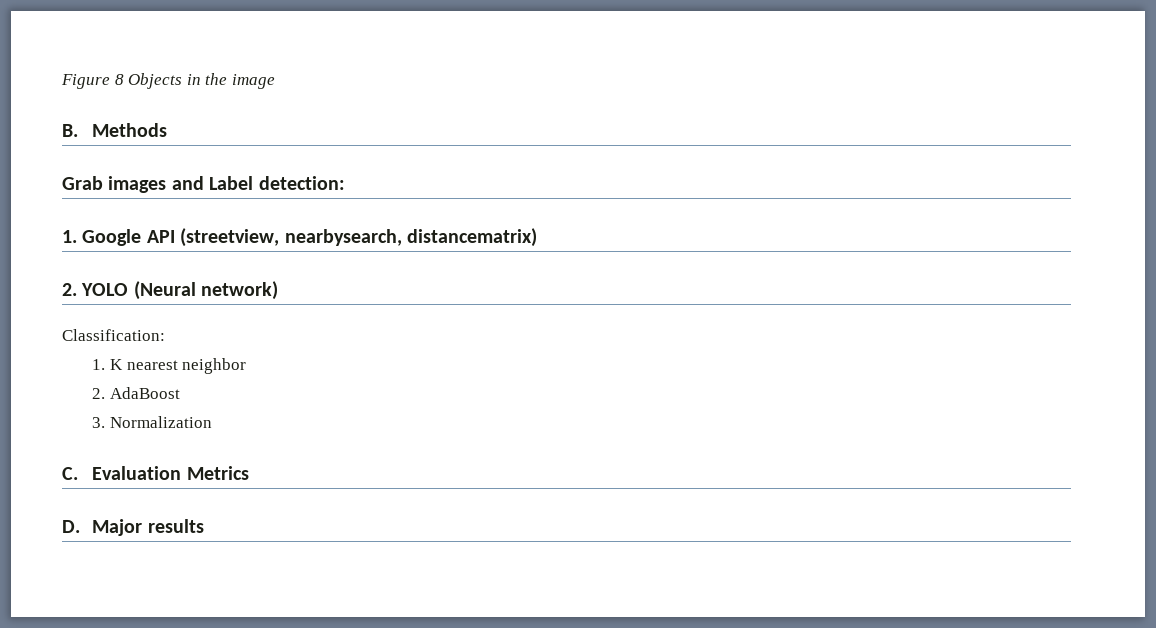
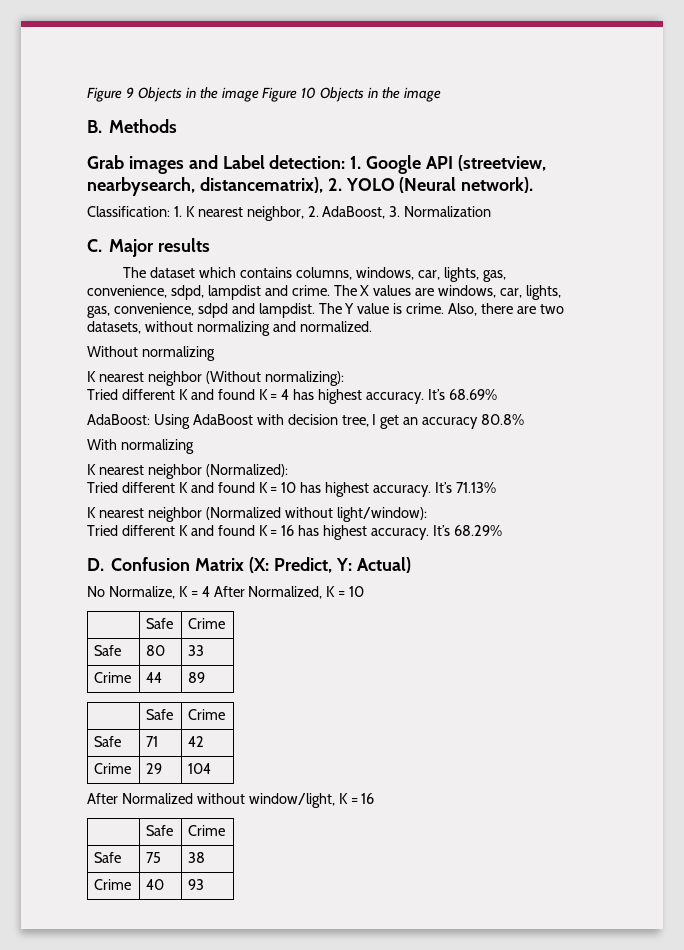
- Figure 8 Objects in the image
+ Figure 9 Objects in the image Figure 10 Objects in the image
- Grab images and Label detection:
- 1. Google API (streetview, nearbysearch, distancematrix)
- 2. YOLO (Neural network)
+ Grab images and Label detection: 1. Google API (streetview, nearbysearch, distancematrix), 2. YOLO (Neural network).
- Classification:
- 1. K nearest neighbor
- 2. AdaBoost
- 3. Normalization
+ Classification: 1. K nearest neighbor, 2. AdaBoost, 3. Normalization
- C. Evaluation Metrics
- D. Major results
+ C. Major results
+ The dataset which contains columns, windows, car, lights, gas, convenience, sdpd, lampdist and crime. The X values are windows, car, lights, gas, convenience, sdpd and lampdist. The Y value is crime. Also, there are two datasets, without normalizing and normalized.
+ Without normalizing
+ K nearest neighbor (Without normalizing):
+ Tried different K and found K = 4 has highest accuracy. It’s 68.69%
+ AdaBoost: Using AdaBoost with decision tree, I get an accuracy 80.8%
+ With normalizing
+ K nearest neighbor (Normalized):
+ Tried different K and found K = 10 has highest accuracy. It’s 71.13%
+ K nearest neighbor (Normalized without light/window):
+ Tried different K and found K = 16 has highest accuracy. It’s 68.29%
+ D. Confusion Matrix (X: Predict, Y: Actual)
+ No Normalize, K = 4 After Normalized, K = 10
+ | Safe | Crime
+ Safe | 80 | 33
+ Crime | 44 | 89
+ | Safe | Crime
+ Safe | 71 | 42
+ Crime | 29 | 104
+ After Normalized without window/light, K = 16
+ | Safe | Crime
+ Safe | 75 | 38
+ Crime | 40 | 93

